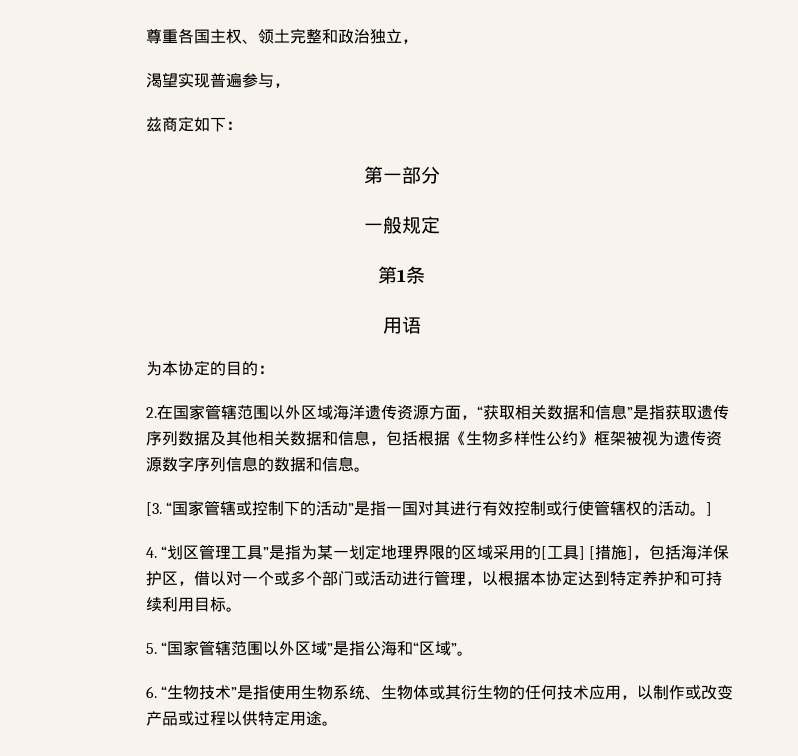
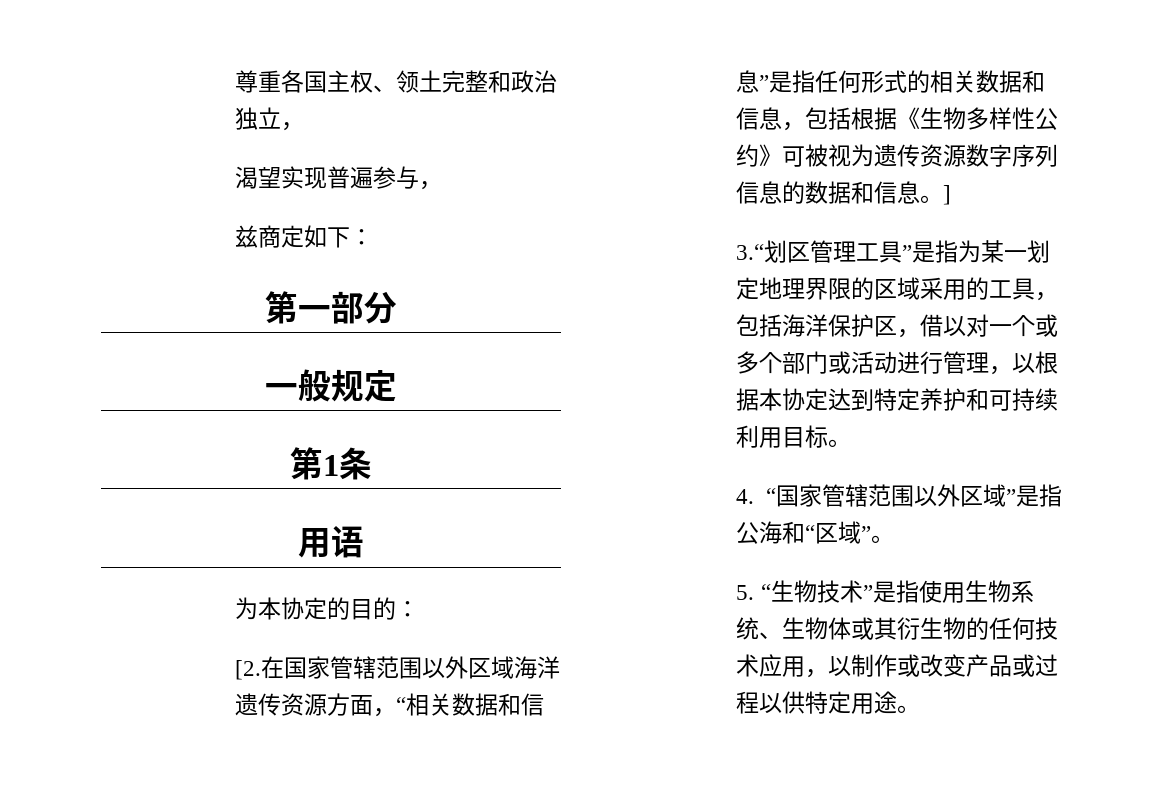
- 2.在国家管辖范围以外区域海洋遗传资源方面，“获取相关数据和信息”是指获取遗传序列数据及其他相关数据和信息，包括根据《生物多样性公约》框架被视为遗传资源数字序列信息的数据和信息。
- [3. “国家管辖或控制下的活动”是指一国对其进行有效控制或行使管辖权的活动。]
+ [2.在国家管辖范围以外区域海洋遗传资源方面，“相关数据和信息”是指任何形式的相关数据和信息，包括根据《生物多样性公约》可被视为遗传资源数字序列信息的数据和信息。]
- 4. “划区管理工具”是指为某一划定地理界限的区域采用的[工具] [措施]，包括海洋保护区，借以对一个或多个部门或活动进行管理，以根据本协定达到特定养护和可持续利用目标。
+ 3.“划区管理工具”是指为某一划定地理界限的区域采用的工具，包括海洋保护区，借以对一个或多个部门或活动进行管理，以根据本协定达到特定养护和可持续利用目标。
- 5. “国家管辖范围以外区域”是指公海和“区域”。
+ 4. “国家管辖范围以外区域”是指公海和“区域”。
- 6. “生物技术”是指使用生物系统、生物体或其衍生物的任何技术应用，以制作或改变产品或过程以供特定用途。
+ 5. “生物技术”是指使用生物系统、生物体或其衍生物的任何技术应用，以制作或改变产品或过程以供特定用途。

